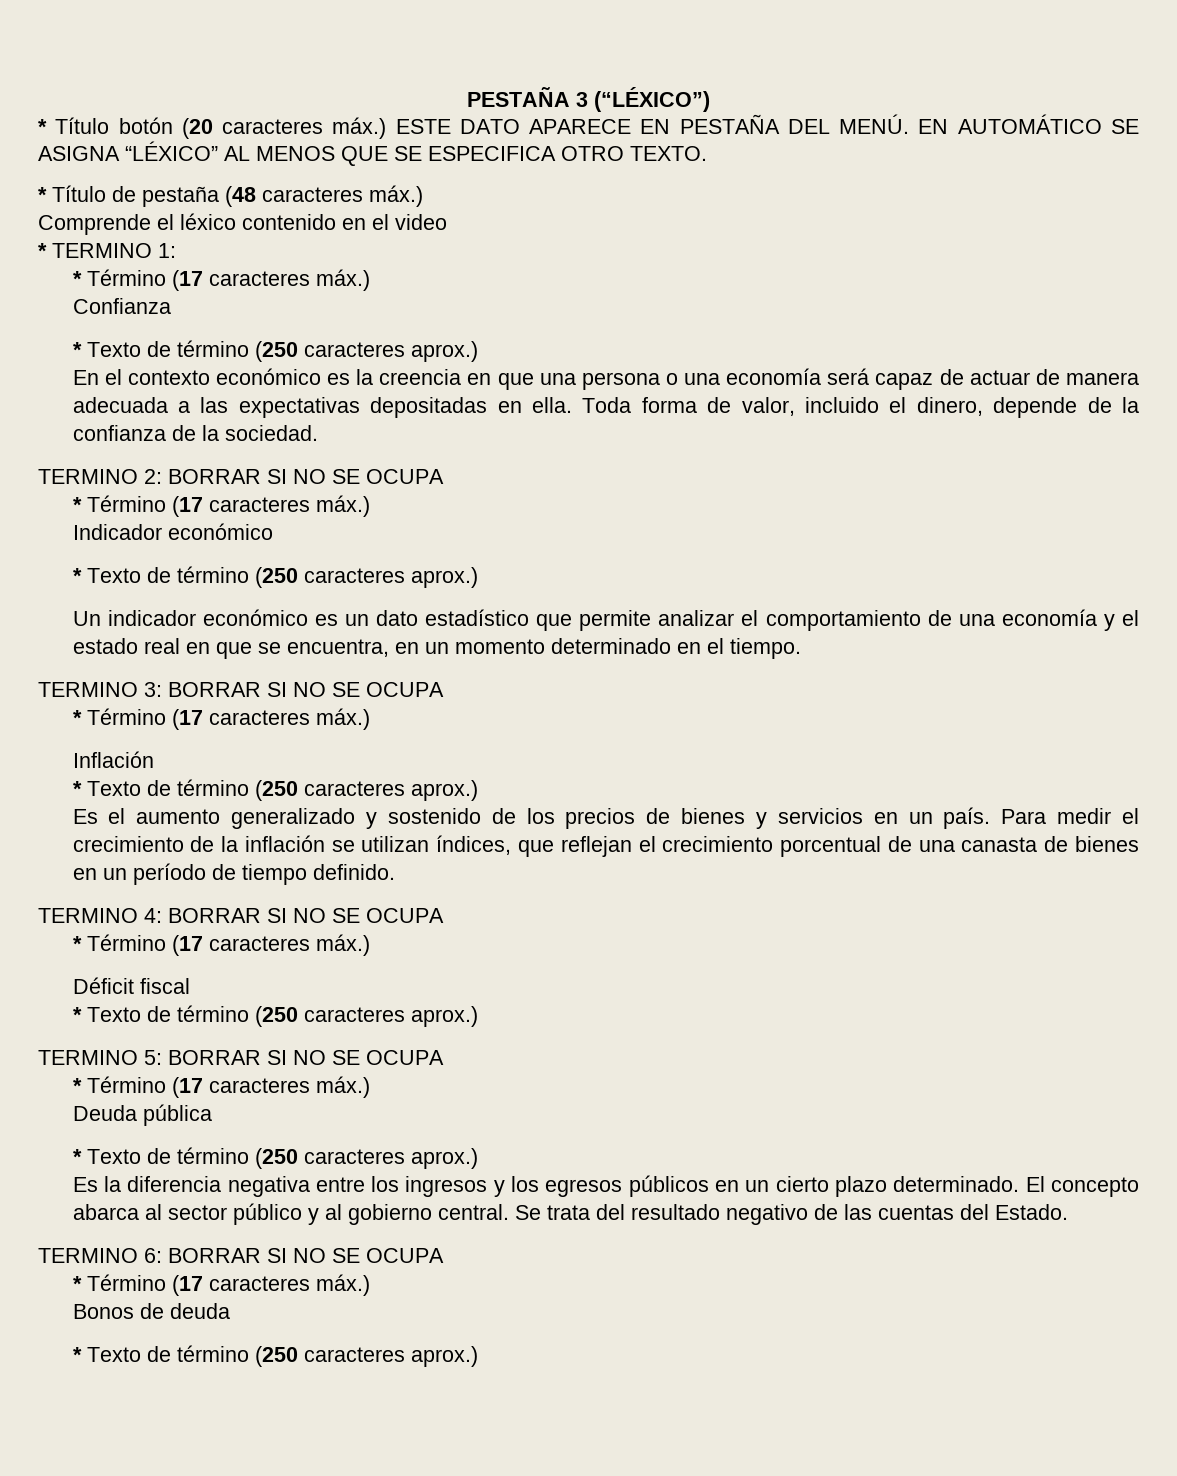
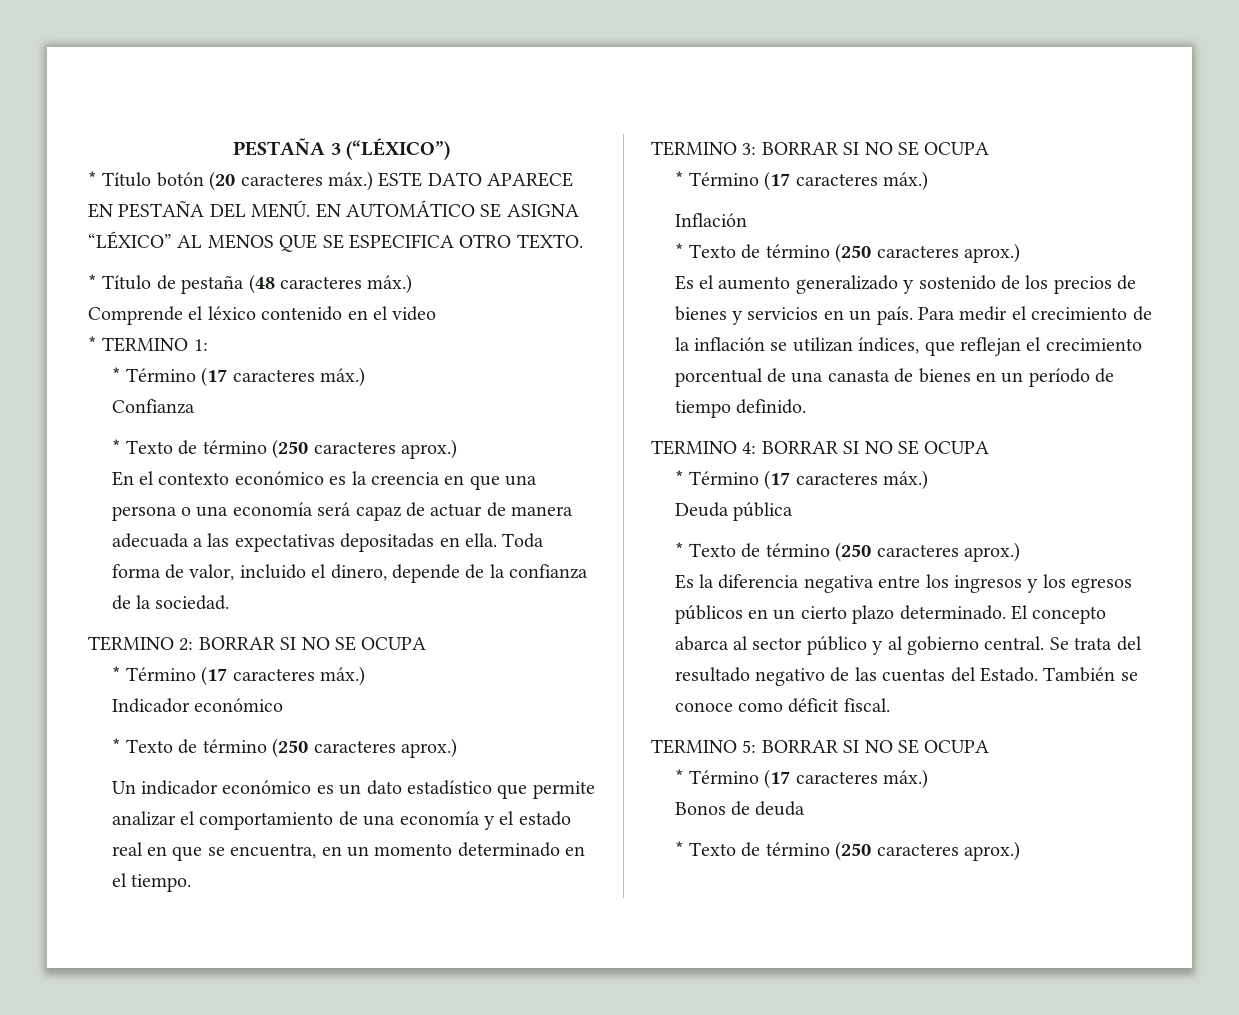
- Déficit fiscal
- * Texto de término (250 caracteres aprox.)
- TERMINO 5: BORRAR SI NO SE OCUPA
- * Término (17 caracteres máx.)
- Se trata del resultado negativo de las cuentas del Estado.
- TERMINO 6: BORRAR SI NO SE OCUPA
+ Se trata del resultado negativo de las cuentas del Estado. También se conoce como déficit fiscal.
+ TERMINO 5: BORRAR SI NO SE OCUPA

